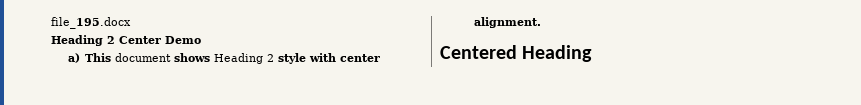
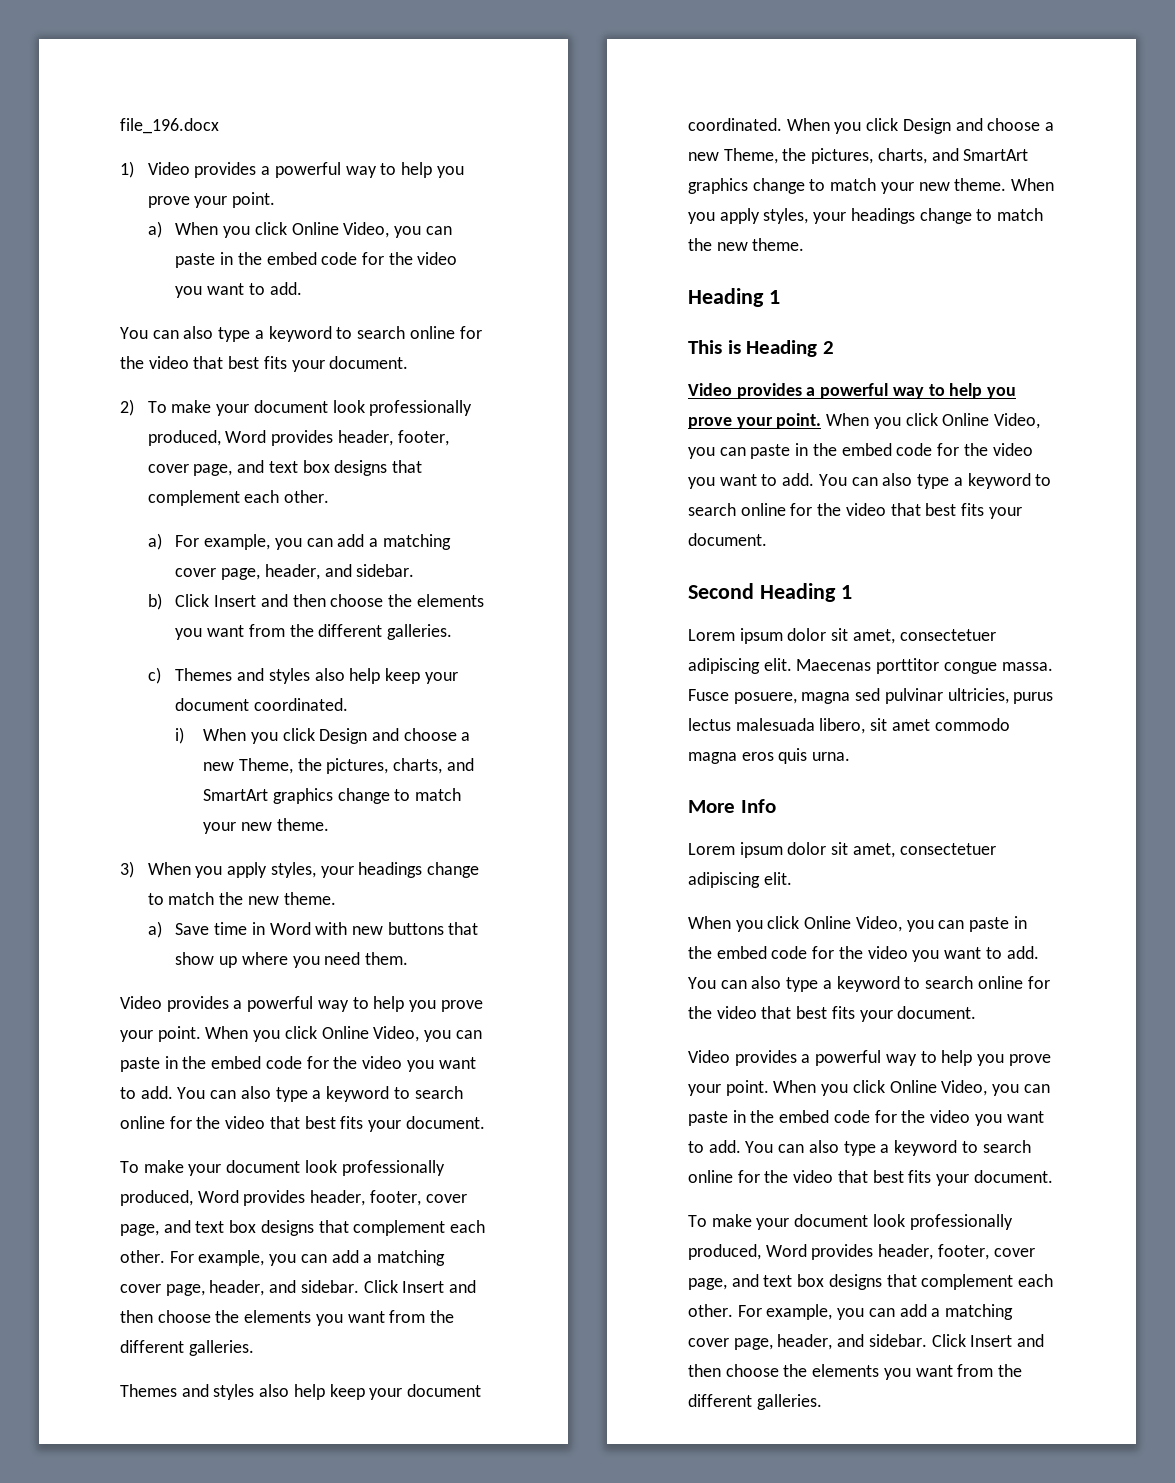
- file_195.docx
- Heading 2 Center Demo
- a) This document shows Heading 2 style with center alignment.
- Centered Heading
+ file_196.docx
+ 1) Video provides a powerful way to help you prove your point.
+ a) When you click Online Video, you can paste in the embed code for the video you want to add.
+ You can also type a keyword to search online for the video that best fits your document.
+ 2) To make your document look professionally produced, Word provides header, footer, cover page, and text box designs that complement each other.
+ a) For example, you can add a matching cover page, header, and sidebar.
+ b) Click Insert and then choose the elements you want from the different galleries.
+ c) Themes and styles also help keep your document coordinated.
+ i) When you click Design and choose a new Theme, the pictures, charts, and SmartArt graphics change to match your new theme.
+ 3) When you apply styles, your headings change to match the new theme.
+ a) Save time in Word with new buttons that show up where you need them.
+ Video provides a powerful way to help you prove your point. When you click Online Video, you can paste in the embed code for the video you want to add. You can also type a keyword to search online for the video that best fits your document.
+ To make your document look professionally produced, Word provides header, footer, cover page, and text box designs that complement each other. For example, you can add a matching cover page, header, and sidebar. Click Insert and then choose the elements you want from the different galleries.
+ Themes and styles also help keep your document coordinated. When you click Design and choose a new Theme, the pictures, charts, and SmartArt graphics change to match your new theme. When you apply styles, your headings change to match the new theme.
+ Heading 1
+ This is Heading 2
+ Video provides a powerful way to help you prove your point. When you click Online Video, you can paste in the embed code for the video you want to add. You can also type a keyword to search online for the video that best fits your document.
+ Second Heading 1
+ Lorem ipsum dolor sit amet, consectetuer adipiscing elit. Maecenas porttitor congue massa. Fusce posuere, magna sed pulvinar ultricies, purus lectus malesuada libero, sit amet commodo magna eros quis urna.
+ More Info
+ Lorem ipsum dolor sit amet, consectetuer adipiscing elit.
+ When you click Online Video, you can paste in the embed code for the video you want to add. You can also type a keyword to search online for the video that best fits your document.
+ Video provides a powerful way to help you prove your point. When you click Online Video, you can paste in the embed code for the video you want to add. You can also type a keyword to search online for the video that best fits your document.
+ To make your document look professionally produced, Word provides header, footer, cover page, and text box designs that complement each other. For example, you can add a matching cover page, header, and sidebar. Click Insert and then choose the elements you want from the different galleries.

